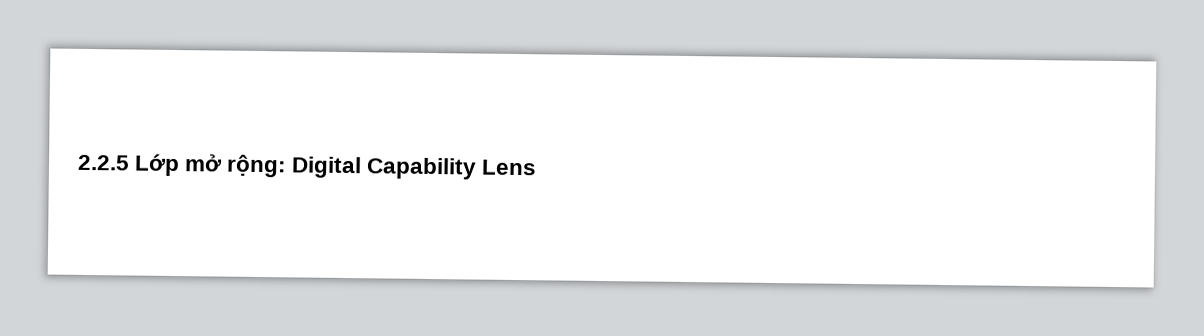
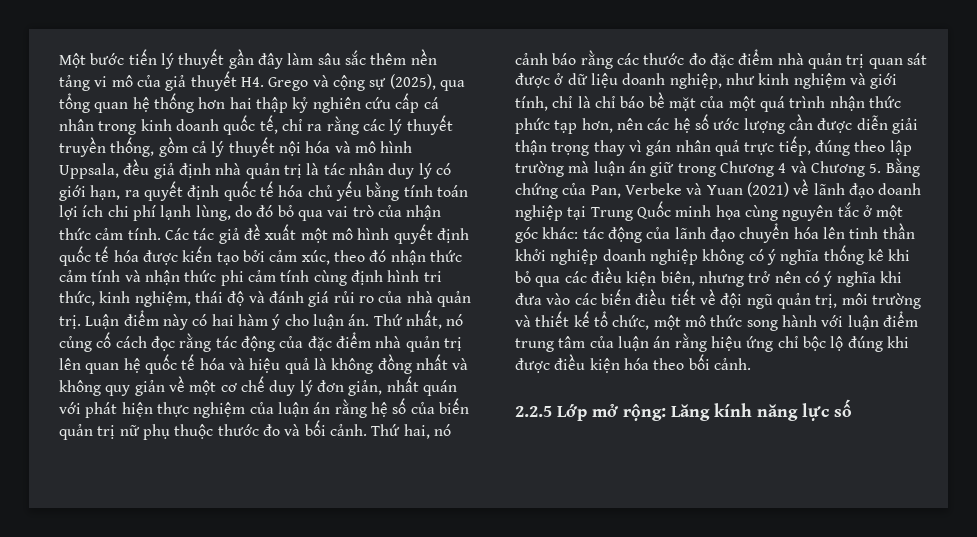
- 2.2.5 Lớp mở rộng: Digital Capability Lens
+ Một bước tiến lý thuyết gần đây làm sâu sắc thêm nền tảng vi mô của giả thuyết H4. Grego và cộng sự (2025), qua tổng quan hệ thống hơn hai thập kỷ nghiên cứu cấp cá nhân trong kinh doanh quốc tế, chỉ ra rằng các lý thuyết truyền thống, gồm cả lý thuyết nội hóa và mô hình Uppsala, đều giả định nhà quản trị là tác nhân duy lý có giới hạn, ra quyết định quốc tế hóa chủ yếu bằng tính toán lợi ích chi phí lạnh lùng, do đó bỏ qua vai trò của nhận thức cảm tính. Các tác giả đề xuất một mô hình quyết định quốc tế hóa được kiến tạo bởi cảm xúc, theo đó nhận thức cảm tính và nhận thức phi cảm tính cùng định hình tri thức, kinh nghiệm, thái độ và đánh giá rủi ro của nhà quản trị. Luận điểm này có hai hàm ý cho luận án. Thứ nhất, nó củng cố cách đọc rằng tác động của đặc điểm nhà quản trị lên quan hệ quốc tế hóa và hiệu quả là không đồng nhất và không quy giản về một cơ chế duy lý đơn giản, nhất quán với phát hiện thực nghiệm của luận án rằng hệ số của biến quản trị nữ phụ thuộc thước đo và bối cảnh. Thứ hai, nó cảnh báo rằng các thước đo đặc điểm nhà quản trị quan sát được ở dữ liệu doanh nghiệp, như kinh nghiệm và giới tính, chỉ là chỉ báo bề mặt của một quá trình nhận thức phức tạp hơn, nên các hệ số ước lượng cần được diễn giải thận trọng thay vì gán nhân quả trực tiếp, đúng theo lập trường mà luận án giữ trong Chương 4 và Chương 5. Bằng chứng của Pan, Verbeke và Yuan (2021) về lãnh đạo doanh nghiệp tại Trung Quốc minh họa cùng nguyên tắc ở một góc khác: tác động của lãnh đạo chuyển hóa lên tinh thần khởi nghiệp doanh nghiệp không có ý nghĩa thống kê khi bỏ qua các điều kiện biên, nhưng trở nên có ý nghĩa khi đưa vào các biến điều tiết về đội ngũ quản trị, môi trường và thiết kế tổ chức, một mô thức song hành với luận điểm trung tâm của luận án rằng hiệu ứng chỉ bộc lộ đúng khi được điều kiện hóa theo bối cảnh.
+ 2.2.5 Lớp mở rộng: Lăng kính năng lực số

